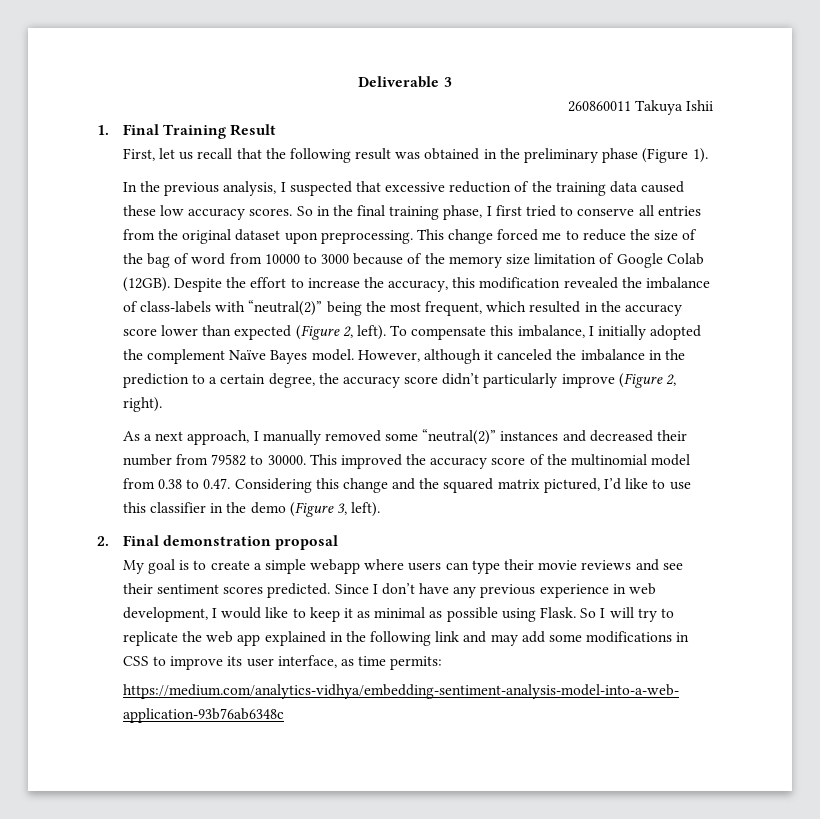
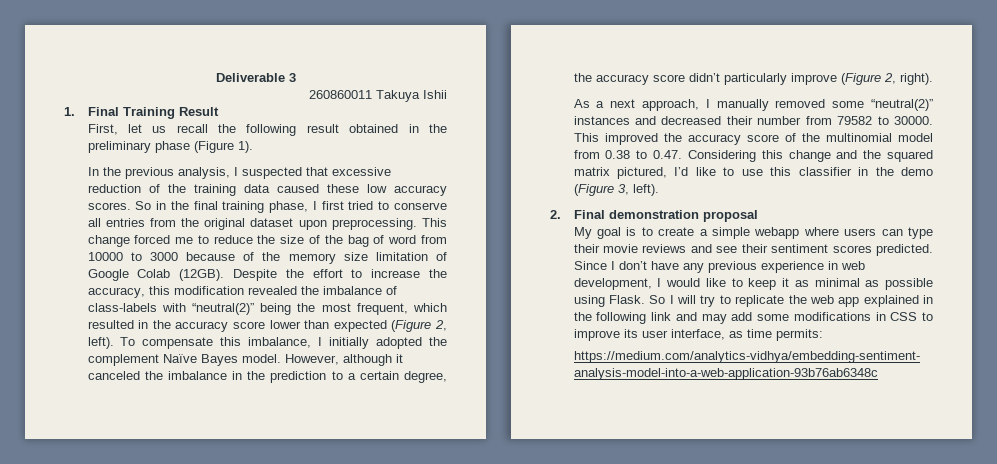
- First, let us recall that the following result was obtained in the preliminary phase (Figure 1).
+ First, let us recall the following result obtained in the preliminary phase (Figure 1).

